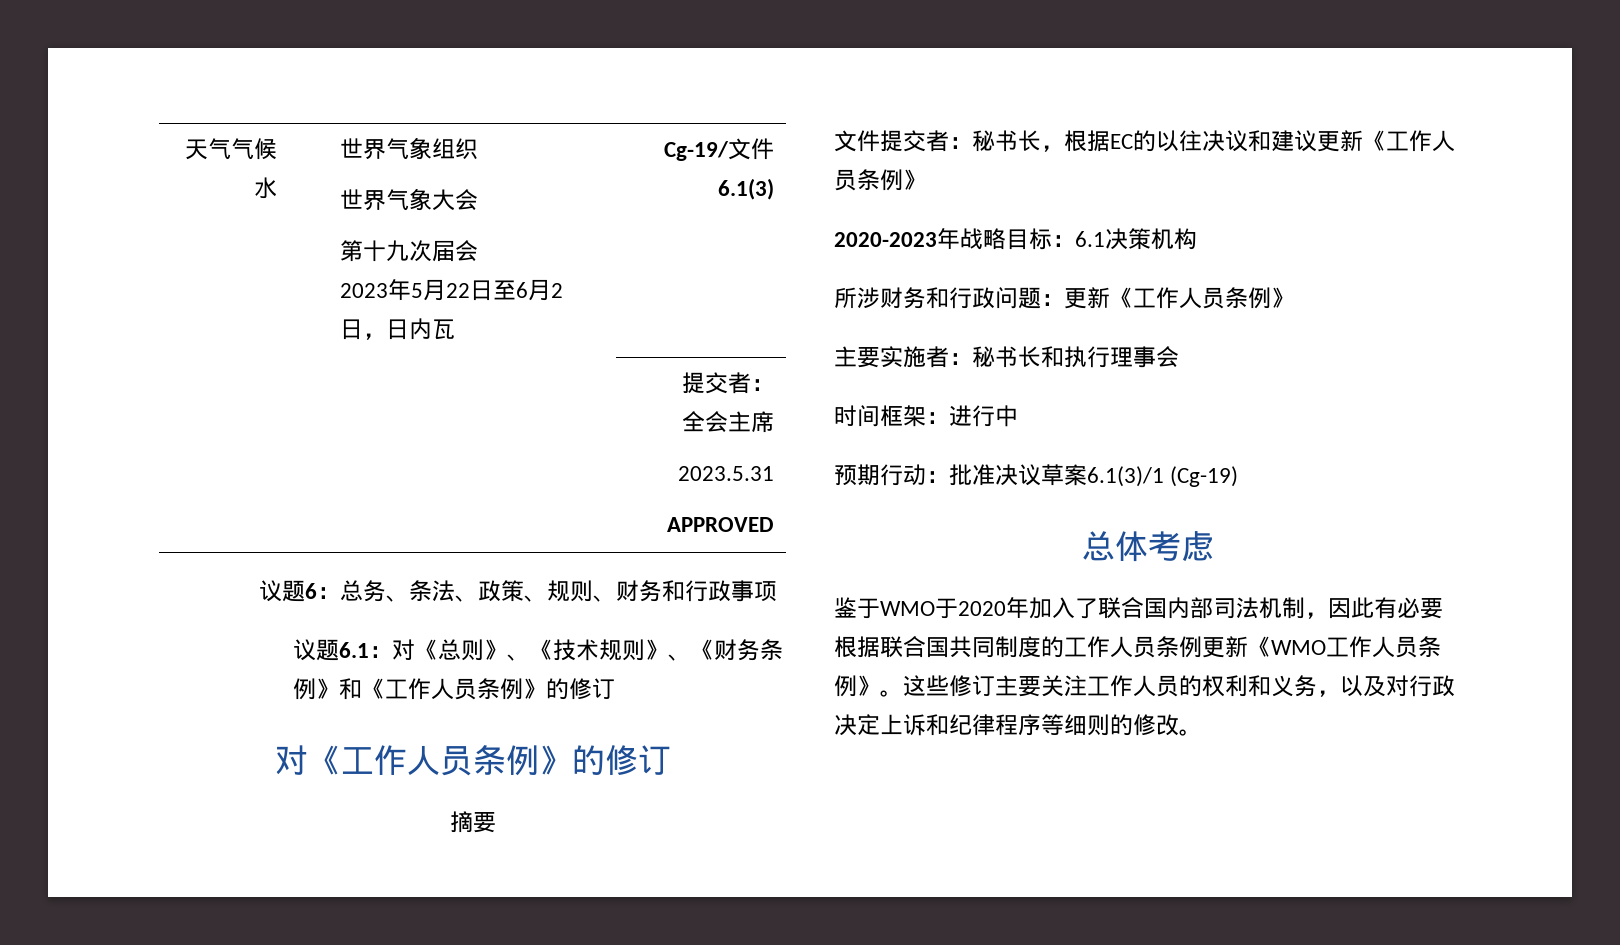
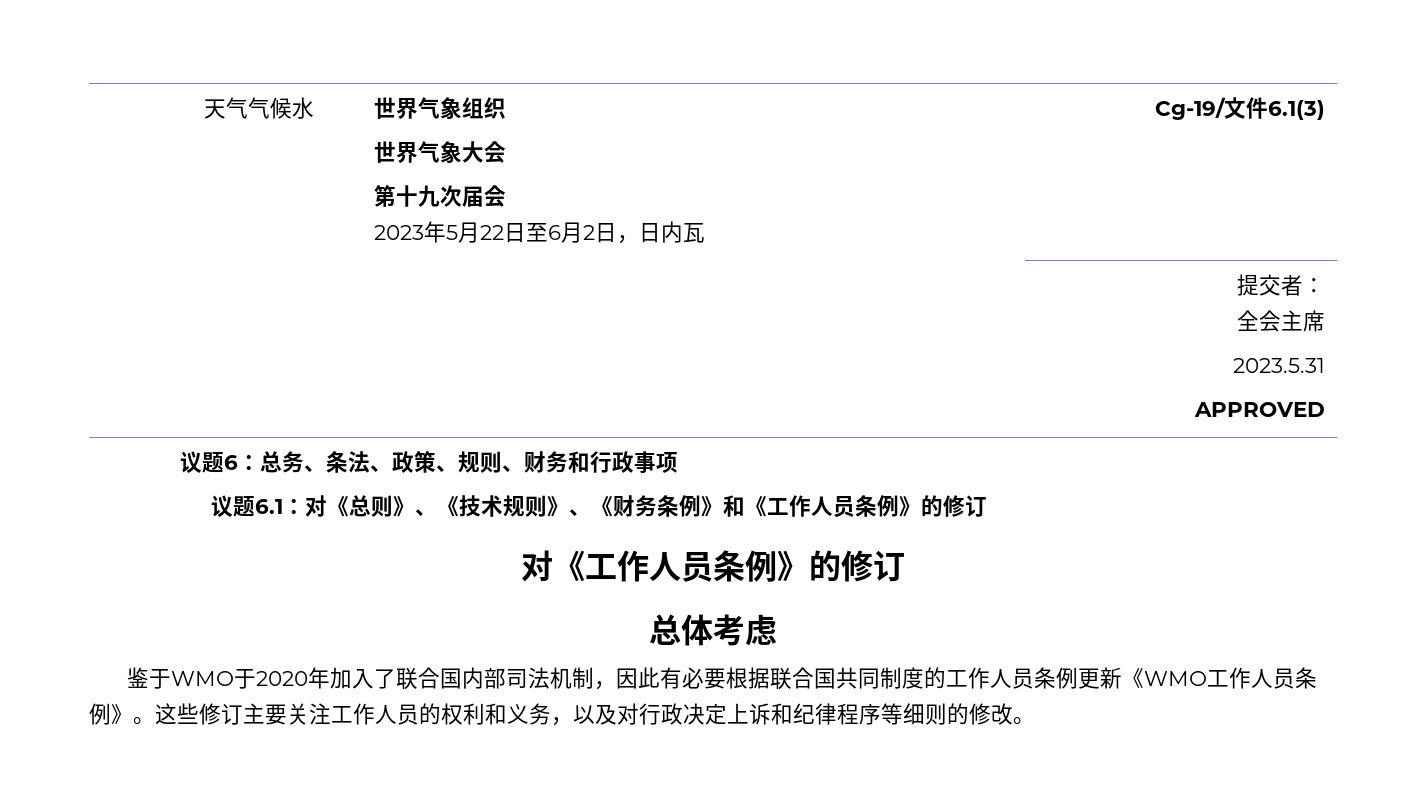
- 摘要
- 文件提交者：秘书长，根据EC的以往决议和建议更新《工作人员条例》
- 2020-2023年战略目标：6.1决策机构
- 所涉财务和行政问题：更新《工作人员条例》
- 主要实施者：秘书长和执行理事会
- 时间框架：进行中
- 预期行动：批准决议草案6.1(3)/1 (Cg-19)

